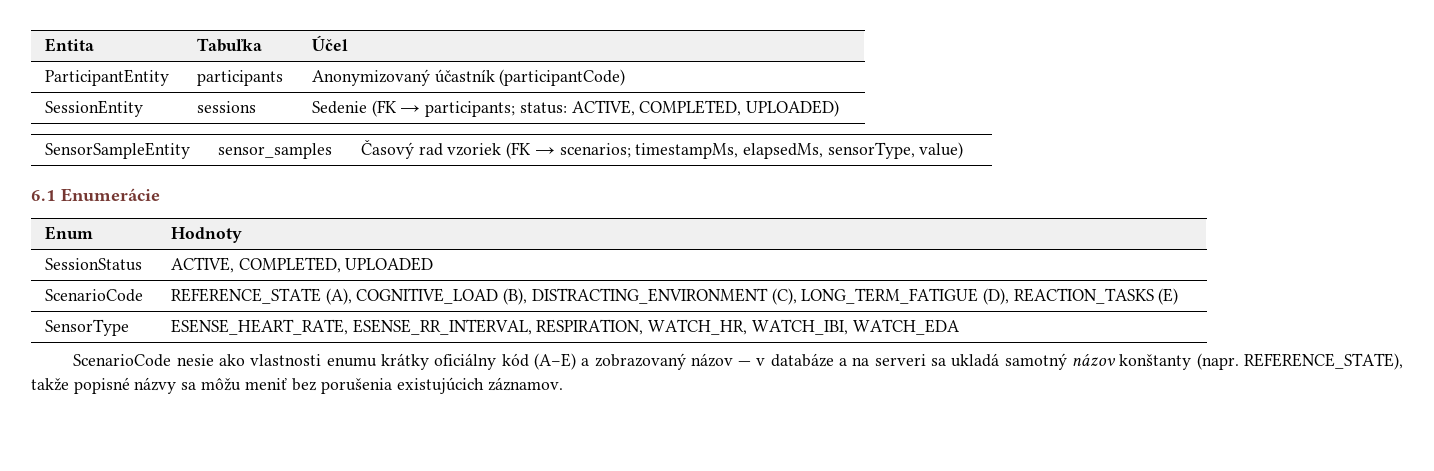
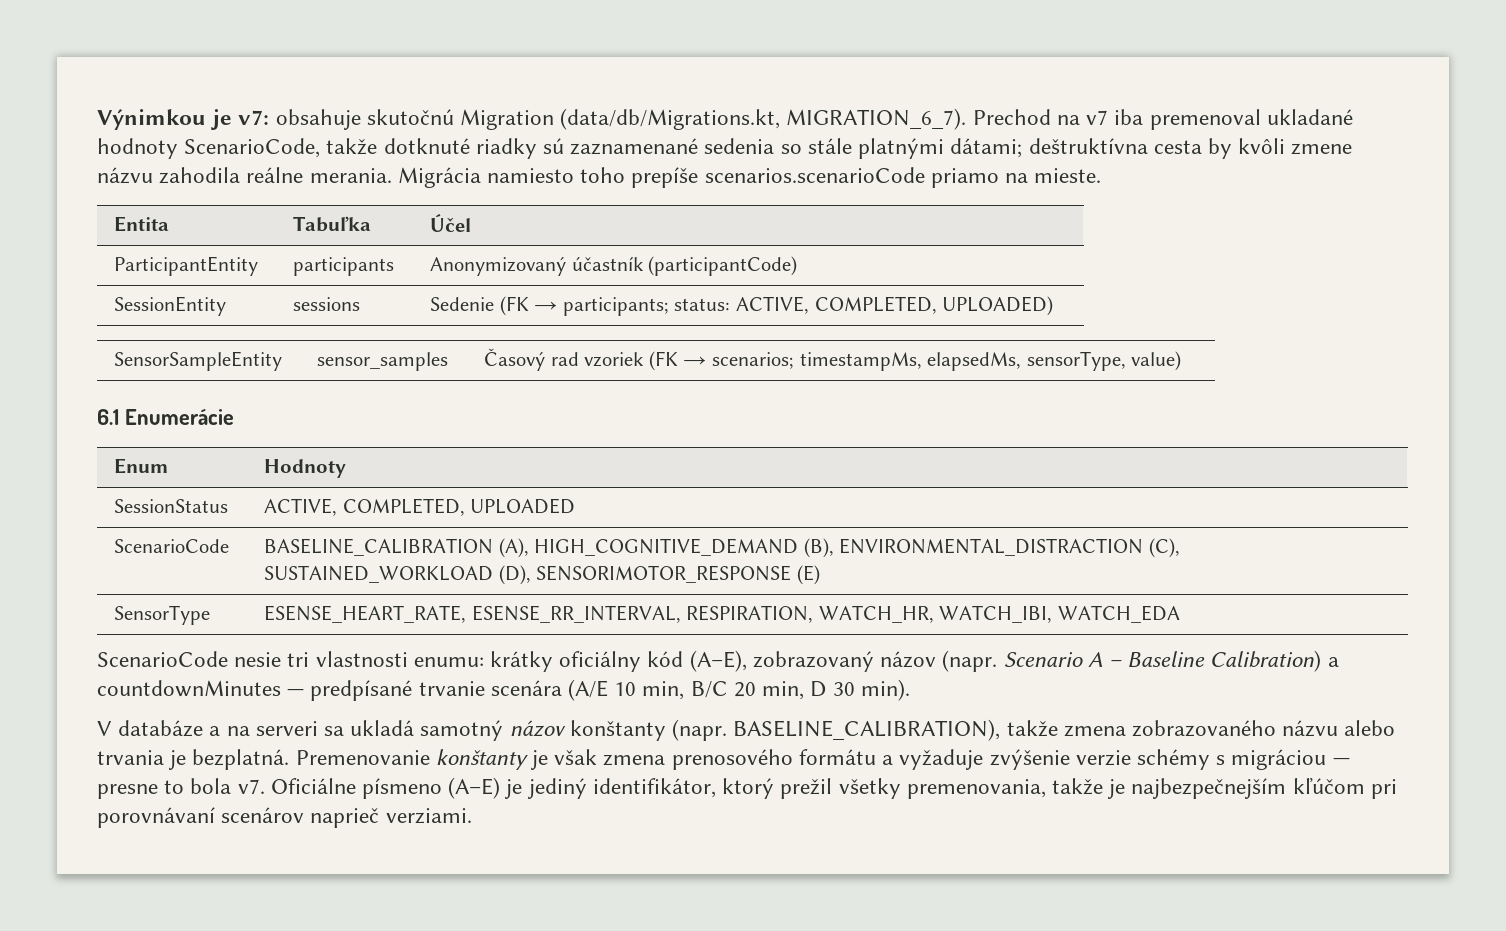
+ Výnimkou je v7: obsahuje skutočnú Migration (data/db/Migrations.kt, MIGRATION_6_7). Prechod na v7 iba premenoval ukladané hodnoty ScenarioCode, takže dotknuté riadky sú zaznamenané sedenia so stále platnými dátami; deštruktívna cesta by kvôli zmene názvu zahodila reálne merania. Migrácia namiesto toho prepíše scenarios.scenarioCode priamo na mieste.
- ScenarioCode | REFERENCE_STATE (A), COGNITIVE_LOAD (B), DISTRACTING_ENVIRONMENT (C), LONG_TERM_FATIGUE (D), REACTION_TASKS (E)
+ ScenarioCode | BASELINE_CALIBRATION (A), HIGH_COGNITIVE_DEMAND (B), ENVIRONMENTAL_DISTRACTION (C), SUSTAINED_WORKLOAD (D), SENSORIMOTOR_RESPONSE (E)
- ScenarioCode nesie ako vlastnosti enumu krátky oficiálny kód (A–E) a zobrazovaný názov — v databáze a na serveri sa ukladá samotný názov konštanty (napr.
+ ScenarioCode nesie tri vlastnosti enumu: krátky oficiálny kód (A–E), zobrazovaný názov (napr. Scenario A – Baseline Calibration) a countdownMinutes — predpísané trvanie scenára (A/E 10 min, B/C 20 min, D 30 min).
+ V databáze a na serveri sa ukladá samotný názov konštanty (napr.
- REFERENCE_STATE), takže popisné názvy sa môžu meniť bez porušenia existujúcich záznamov.
+ BASELINE_CALIBRATION), takže zmena zobrazovaného názvu alebo trvania je bezplatná. Premenovanie konštanty je však zmena prenosového formátu a vyžaduje zvýšenie verzie schémy s migráciou — presne to bola v7. Oficiálne písmeno (A–E) je jediný identifikátor, ktorý prežil všetky premenovania, takže je najbezpečnejším kľúčom pri porovnávaní scenárov naprieč verziami.

